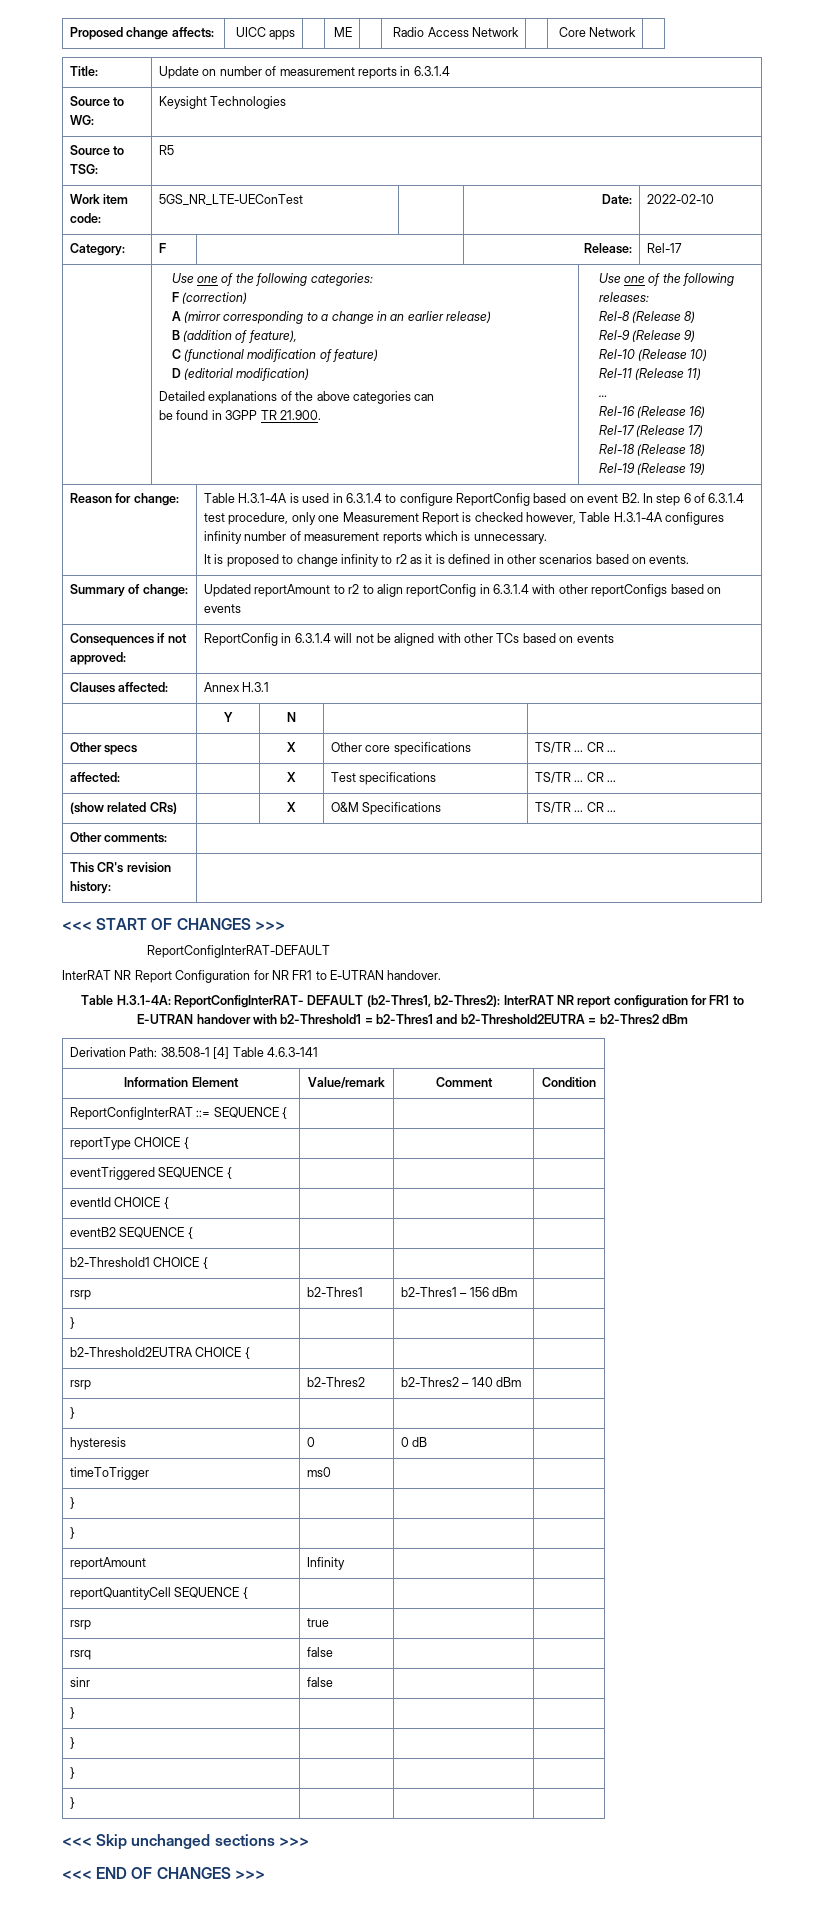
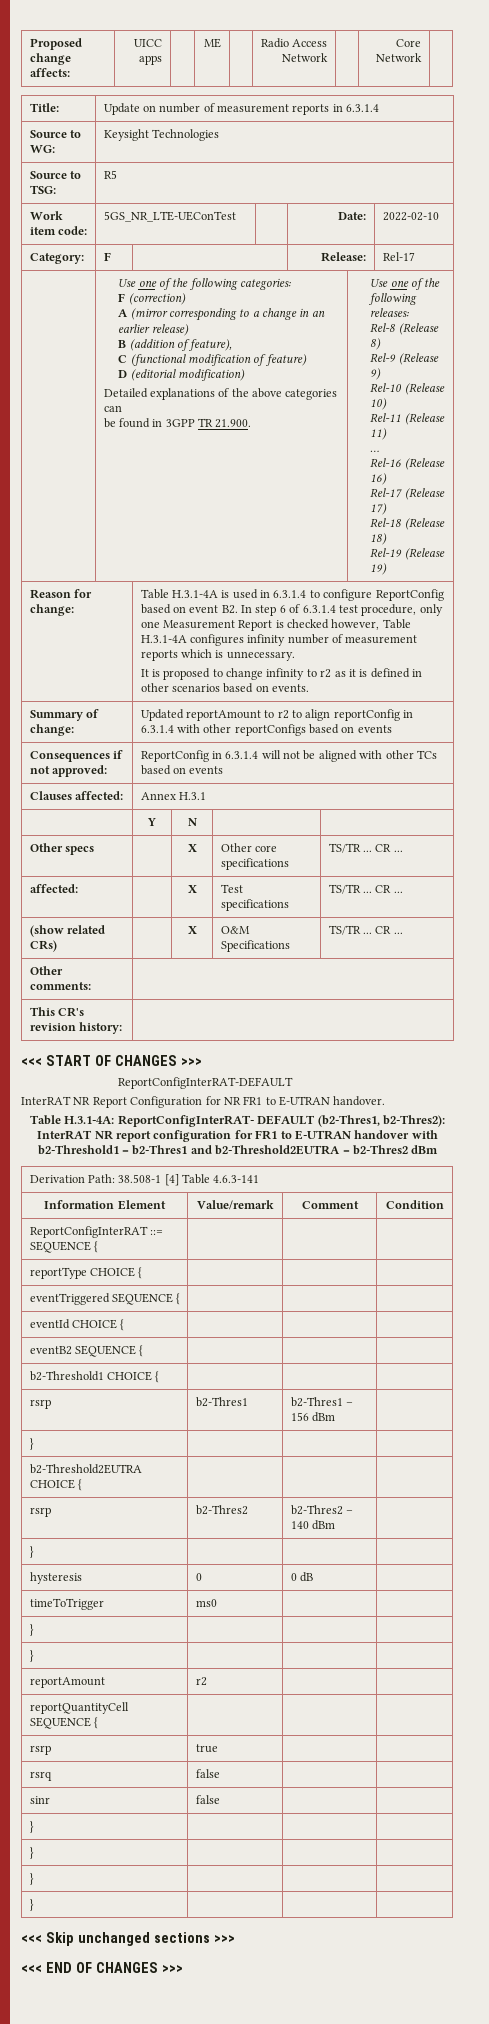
- reportAmount | Infinity | |
+ reportAmount | r2 | |

